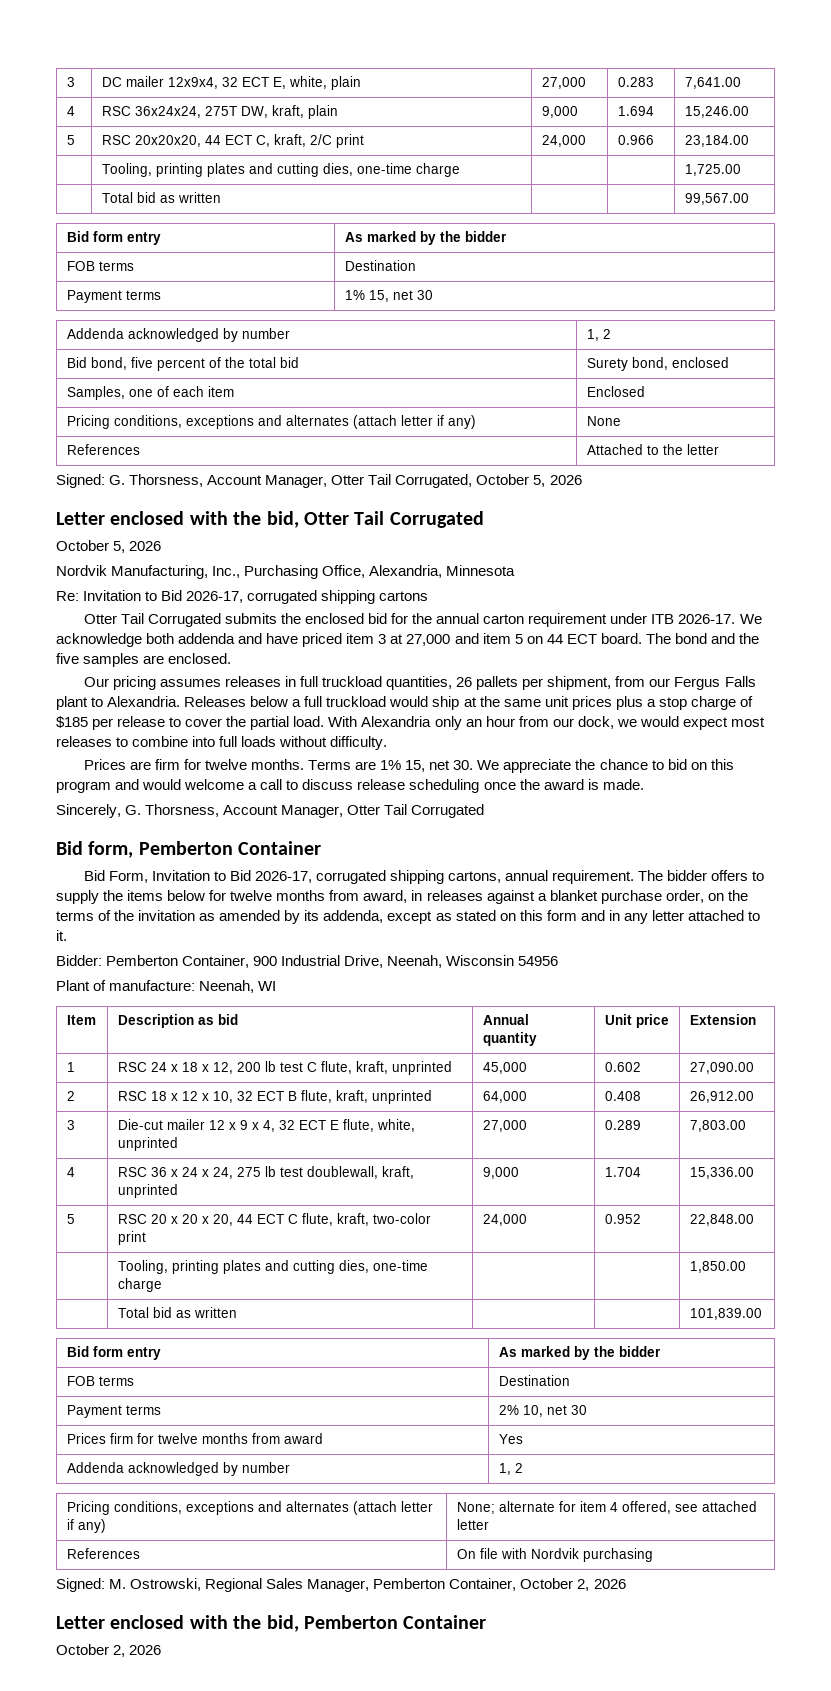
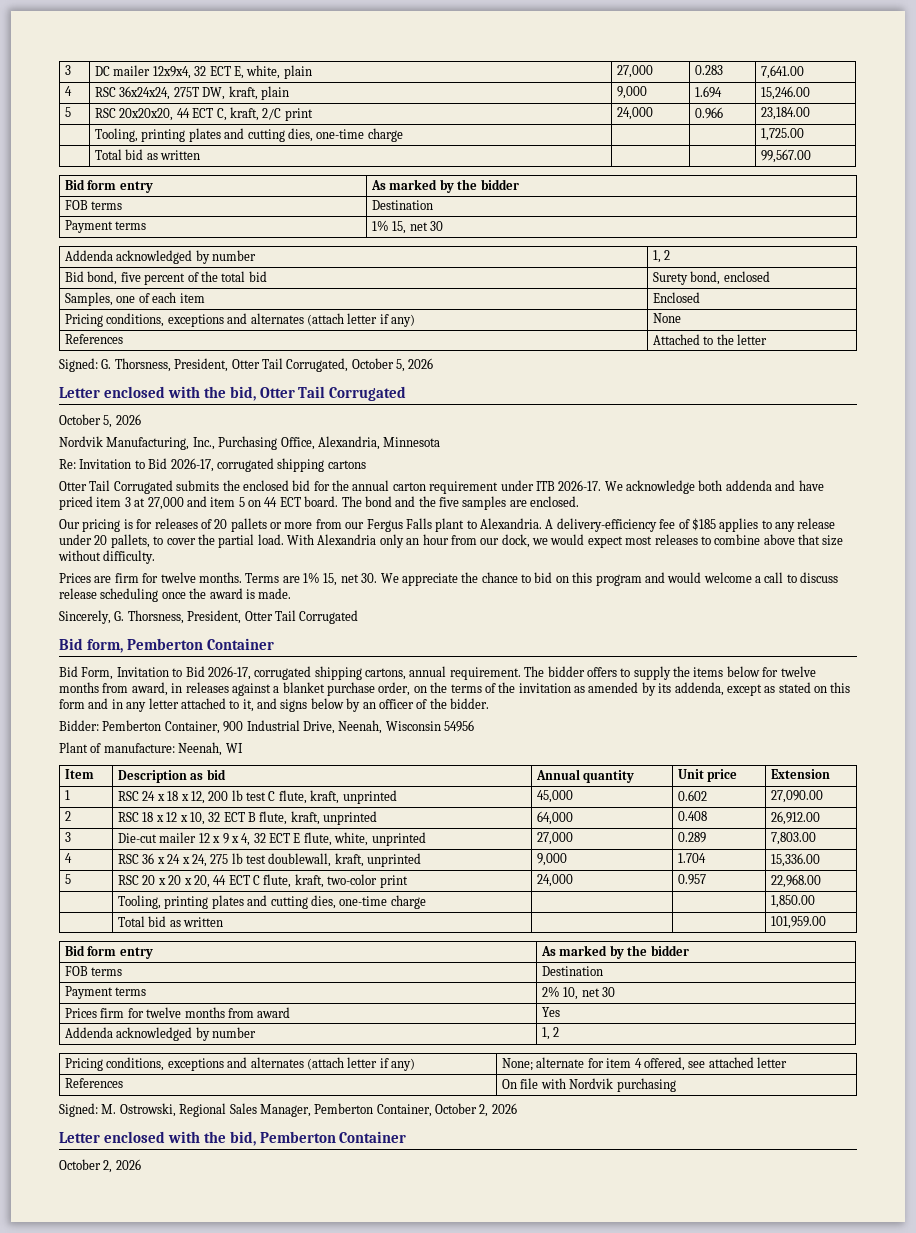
- Signed: G. Thorsness, Account Manager, Otter Tail Corrugated, October 5, 2026
+ Signed: G. Thorsness, President, Otter Tail Corrugated, October 5, 2026
- Our pricing assumes releases in full truckload quantities, 26 pallets per shipment, from our Fergus Falls plant to Alexandria.
+ Our pricing is for releases of 20 pallets or more from our Fergus Falls plant to Alexandria.
- Releases below a full truckload would ship at the same unit prices plus a stop charge of $185 per release to cover the partial load.
+ A delivery-efficiency fee of $185 applies to any release under 20 pallets, to cover the partial load.
- With Alexandria only an hour from our dock, we would expect most releases to combine into full loads without difficulty.
+ With Alexandria only an hour from our dock, we would expect most releases to combine above that size without difficulty.
- Sincerely, G. Thorsness, Account Manager, Otter Tail Corrugated
+ Sincerely, G. Thorsness, President, Otter Tail Corrugated
- The bidder offers to supply the items below for twelve months from award, in releases against a blanket purchase order, on the terms of the invitation as amended by its addenda, except as stated on this form and in any letter attached to it.
+ The bidder offers to supply the items below for twelve months from award, in releases against a blanket purchase order, on the terms of the invitation as amended by its addenda, except as stated on this form and in any letter attached to it, and signs below by an officer of the bidder.
- 5 | RSC 20 x 20 x 20, 44 ECT C flute, kraft, two-color print | 24,000 | 0.952 | 22,848.00
+ 5 | RSC 20 x 20 x 20, 44 ECT C flute, kraft, two-color print | 24,000 | 0.957 | 22,968.00
- | Total bid as written | | | 101,839.00
+ | Total bid as written | | | 101,959.00

